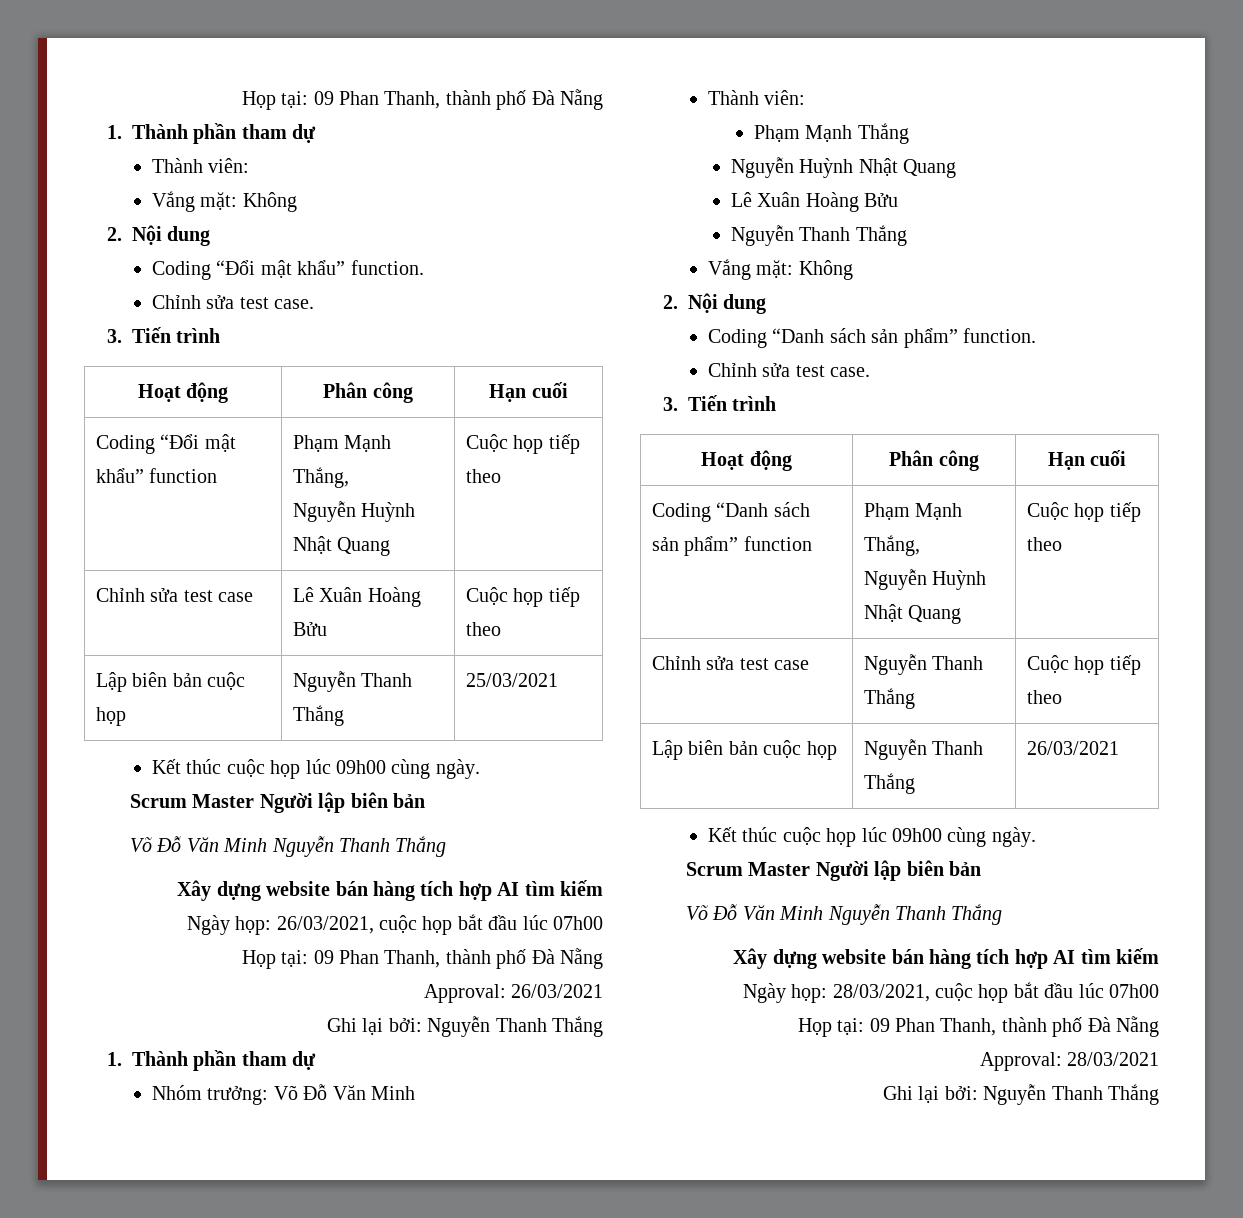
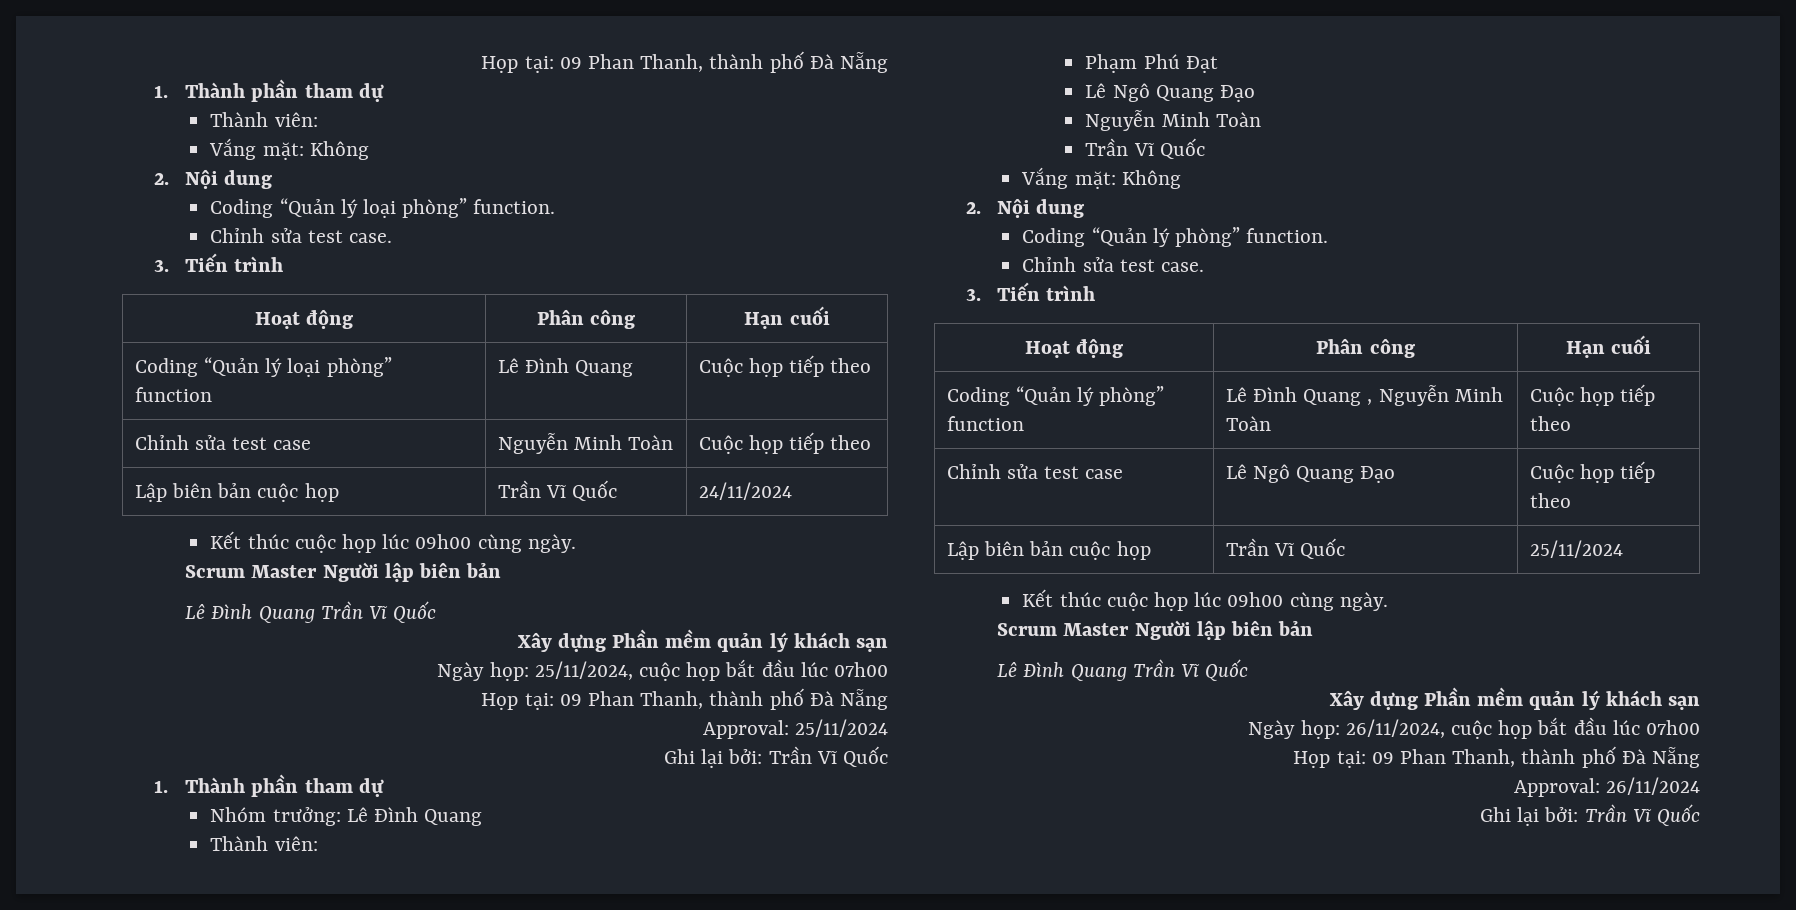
- Coding “Đổi mật khẩu” function.
+ Coding “Quản lý loại phòng” function.
- Coding “Đổi mật khẩu” function | Phạm Mạnh Thắng,
- Nguyễn Huỳnh Nhật Quang | Cuộc họp tiếp theo
- Chỉnh sửa test case | Lê Xuân Hoàng Bửu | Cuộc họp tiếp theo
- Lập biên bản cuộc họp | Nguyễn Thanh Thắng | 25/03/2021
+ Coding “Quản lý loại phòng” function | Lê Đình Quang | Cuộc họp tiếp theo
+ Chỉnh sửa test case | Nguyễn Minh Toàn | Cuộc họp tiếp theo
+ Lập biên bản cuộc họp | Trần Vĩ Quốc | 24/11/2024
  Kết thúc cuộc họp lúc 09h00 cùng ngày.
  Scrum Master Người lập biên bản
- Võ Đỗ Văn Minh Nguyễn Thanh Thắng
- Xây dựng website bán hàng tích hợp AI tìm kiếm
- Ngày họp: 26/03/2021, cuộc họp bắt đầu lúc 07h00
+ Lê Đình Quang Trần Vĩ Quốc
+ Xây dựng Phần mềm quản lý khách sạn
+ Ngày họp: 25/11/2024, cuộc họp bắt đầu lúc 07h00
- Approval: 26/03/2021
- Ghi lại bởi: Nguyễn Thanh Thắng
+ Approval: 25/11/2024
+ Ghi lại bởi: Trần Vĩ Quốc
- Nhóm trưởng: Võ Đỗ Văn Minh
+ Nhóm trưởng: Lê Đình Quang
- Phạm Mạnh Thắng
- Nguyễn Huỳnh Nhật Quang
- Lê Xuân Hoàng Bửu
- Nguyễn Thanh Thắng
+ Phạm Phú Đạt
+ Lê Ngô Quang Đạo
+ Nguyễn Minh Toàn
+ Trần Vĩ Quốc
  Vắng mặt: Không
  2. Nội dung
- Coding “Danh sách sản phẩm” function.
+ Coding “Quản lý phòng” function.
- Coding “Danh sách sản phẩm” function | Phạm Mạnh Thắng,
- Nguyễn Huỳnh Nhật Quang | Cuộc họp tiếp theo
- Chỉnh sửa test case | Nguyễn Thanh Thắng | Cuộc họp tiếp theo
- Lập biên bản cuộc họp | Nguyễn Thanh Thắng | 26/03/2021
+ Coding “Quản lý phòng” function | Lê Đình Quang , Nguyễn Minh Toàn | Cuộc họp tiếp theo
+ Chỉnh sửa test case | Lê Ngô Quang Đạo | Cuộc họp tiếp theo
+ Lập biên bản cuộc họp | Trần Vĩ Quốc | 25/11/2024
  Kết thúc cuộc họp lúc 09h00 cùng ngày.
  Scrum Master Người lập biên bản
- Võ Đỗ Văn Minh Nguyễn Thanh Thắng
- Xây dựng website bán hàng tích hợp AI tìm kiếm
- Ngày họp: 28/03/2021, cuộc họp bắt đầu lúc 07h00
+ Lê Đình Quang Trần Vĩ Quốc
+ Xây dựng Phần mềm quản lý khách sạn
+ Ngày họp: 26/11/2024, cuộc họp bắt đầu lúc 07h00
- Approval: 28/03/2021
- Ghi lại bởi: Nguyễn Thanh Thắng
+ Approval: 26/11/2024
+ Ghi lại bởi: Trần Vĩ Quốc

